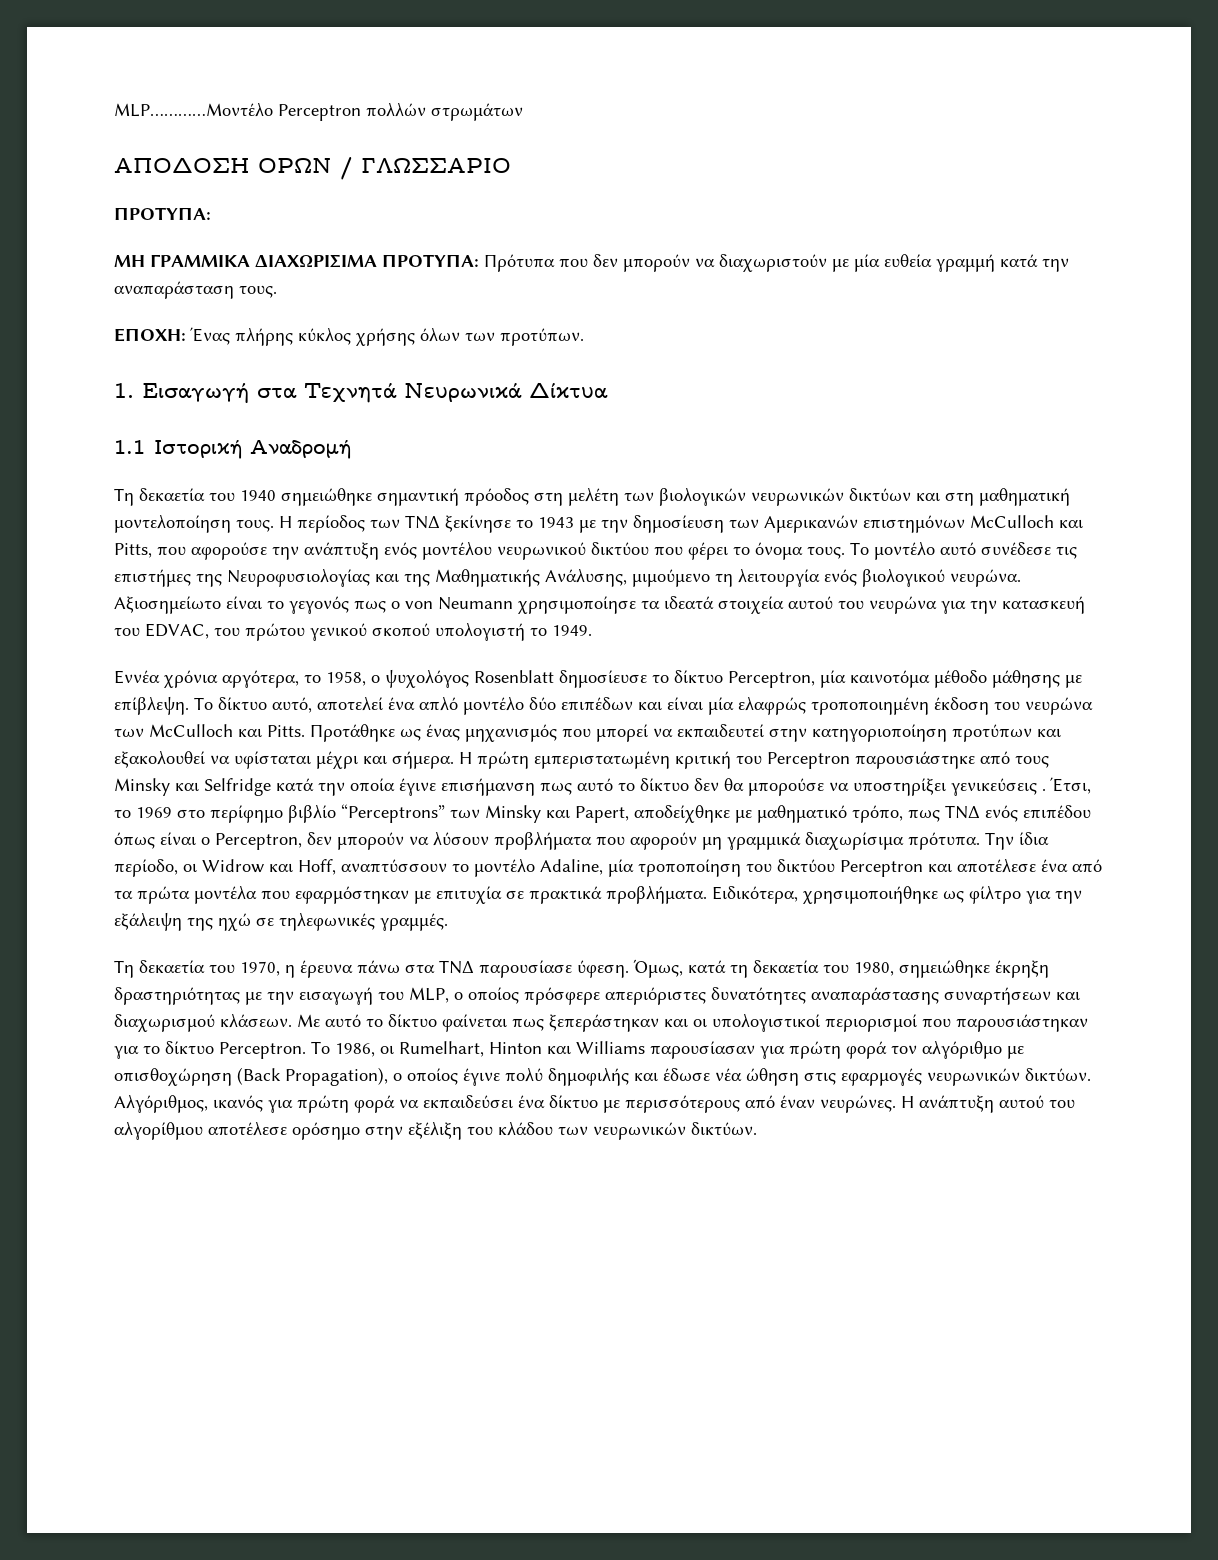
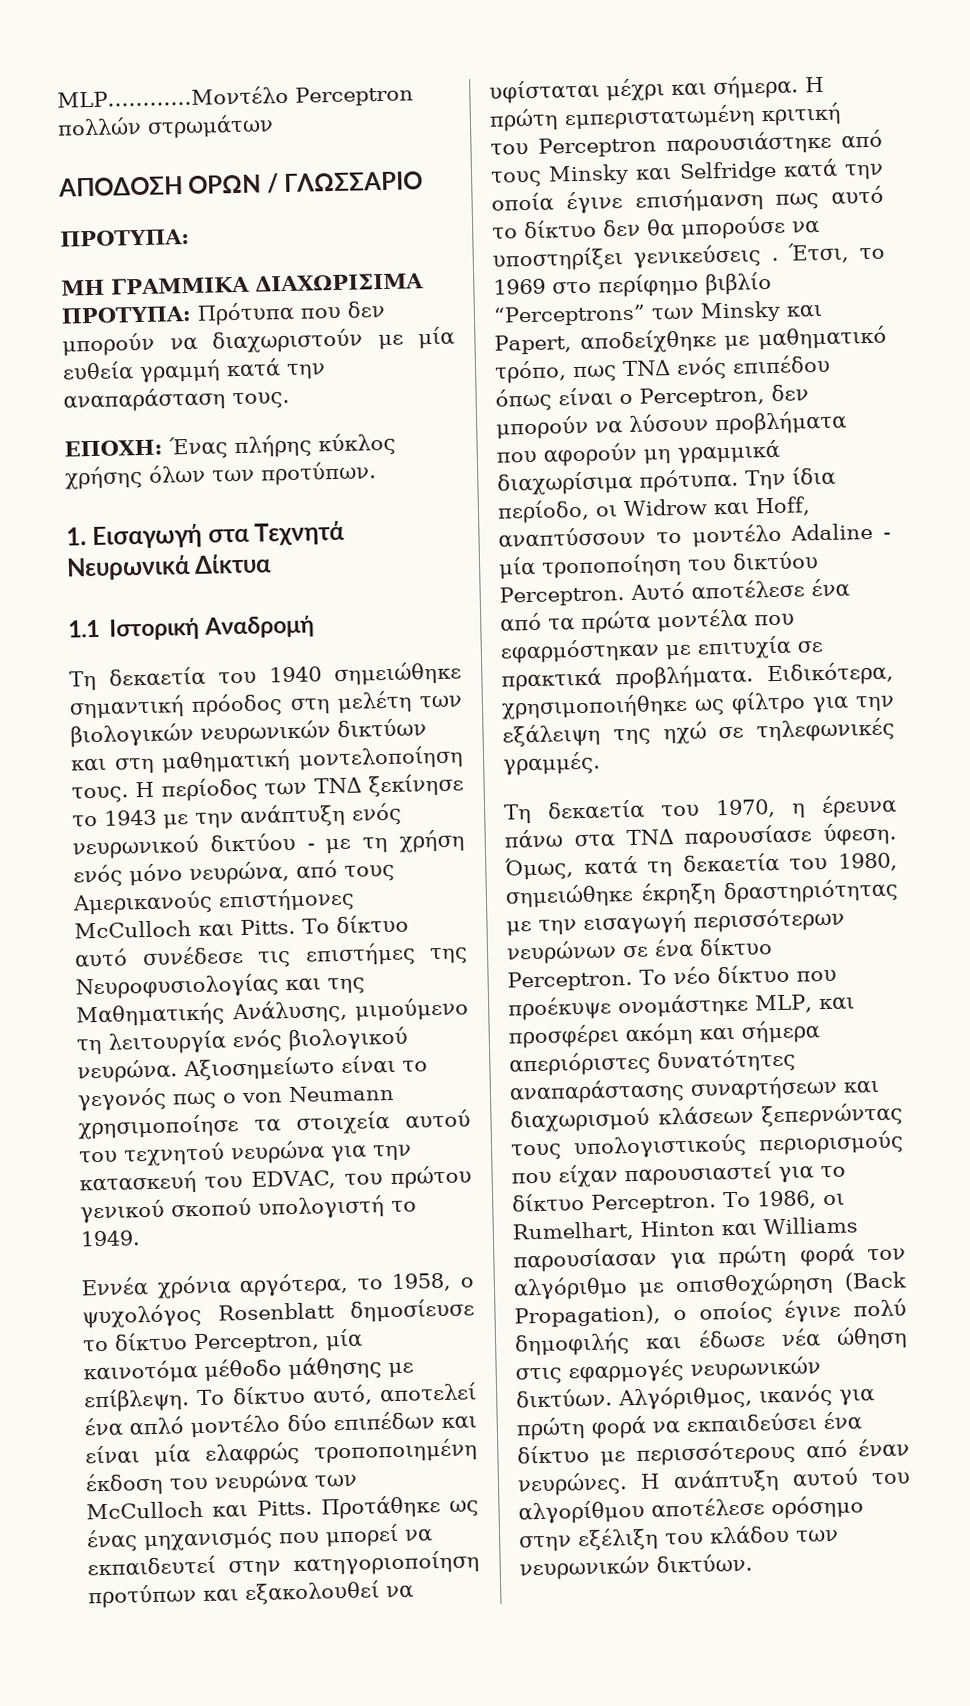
- Η περίοδος των ΤΝΔ ξεκίνησε το 1943 με την δημοσίευση των Αμερικανών επιστημόνων McCulloch και Pitts, που αφορούσε την ανάπτυξη ενός μοντέλου νευρωνικού δικτύου που φέρει το όνομα τους. Το μοντέλο αυτό συνέδεσε τις επιστήμες της Νευροφυσιολογίας και της Μαθηματικής Ανάλυσης, μιμούμενο τη λειτουργία ενός βιολογικού νευρώνα.
+ Η περίοδος των ΤΝΔ ξεκίνησε το 1943 με την ανάπτυξη ενός νευρωνικού δικτύου - με τη χρήση ενός μόνο νευρώνα, από τους Αμερικανούς επιστήμονες McCulloch και Pitts. Το δίκτυο αυτό συνέδεσε τις επιστήμες της Νευροφυσιολογίας και της Μαθηματικής Ανάλυσης, μιμούμενο τη λειτουργία ενός βιολογικού νευρώνα.
- Αξιοσημείωτο είναι το γεγονός πως ο von Neumann χρησιμοποίησε τα ιδεατά στοιχεία αυτού του νευρώνα για την κατασκευή του EDVAC, του πρώτου γενικού σκοπού υπολογιστή το 1949.
+ Αξιοσημείωτο είναι το γεγονός πως ο von Neumann χρησιμοποίησε τα στοιχεία αυτού του τεχνητού νευρώνα για την κατασκευή του EDVAC, του πρώτου γενικού σκοπού υπολογιστή το 1949.
- Την ίδια περίοδο, οι Widrow και Hoff, αναπτύσσουν το μοντέλο Adaline, μία τροποποίηση του δικτύου Perceptron και αποτέλεσε ένα από τα πρώτα μοντέλα που εφαρμόστηκαν με επιτυχία σε πρακτικά προβλήματα.
+ Την ίδια περίοδο, οι Widrow και Hoff, αναπτύσσουν το μοντέλο Adaline - μία τροποποίηση του δικτύου Perceptron. Αυτό αποτέλεσε ένα από τα πρώτα μοντέλα που εφαρμόστηκαν με επιτυχία σε πρακτικά προβλήματα.
- Όμως, κατά τη δεκαετία του 1980, σημειώθηκε έκρηξη δραστηριότητας με την εισαγωγή του MLP, ο οποίος πρόσφερε απεριόριστες δυνατότητες αναπαράστασης συναρτήσεων και διαχωρισμού κλάσεων. Με αυτό το δίκτυο φαίνεται πως ξεπεράστηκαν και οι υπολογιστικοί περιορισμοί που παρουσιάστηκαν για το δίκτυο Perceptron.
+ Όμως, κατά τη δεκαετία του 1980, σημειώθηκε έκρηξη δραστηριότητας με την εισαγωγή περισσότερων νευρώνων σε ένα δίκτυο Perceptron. Το νέο δίκτυο που προέκυψε ονομάστηκε MLP, και προσφέρει ακόμη και σήμερα απεριόριστες δυνατότητες αναπαράστασης συναρτήσεων και διαχωρισμού κλάσεων ξεπερνώντας τους υπολογιστικούς περιορισμούς που είχαν παρουσιαστεί για το δίκτυο Perceptron.

